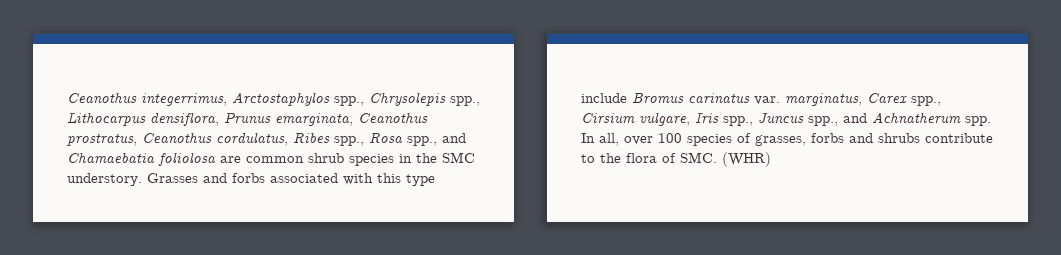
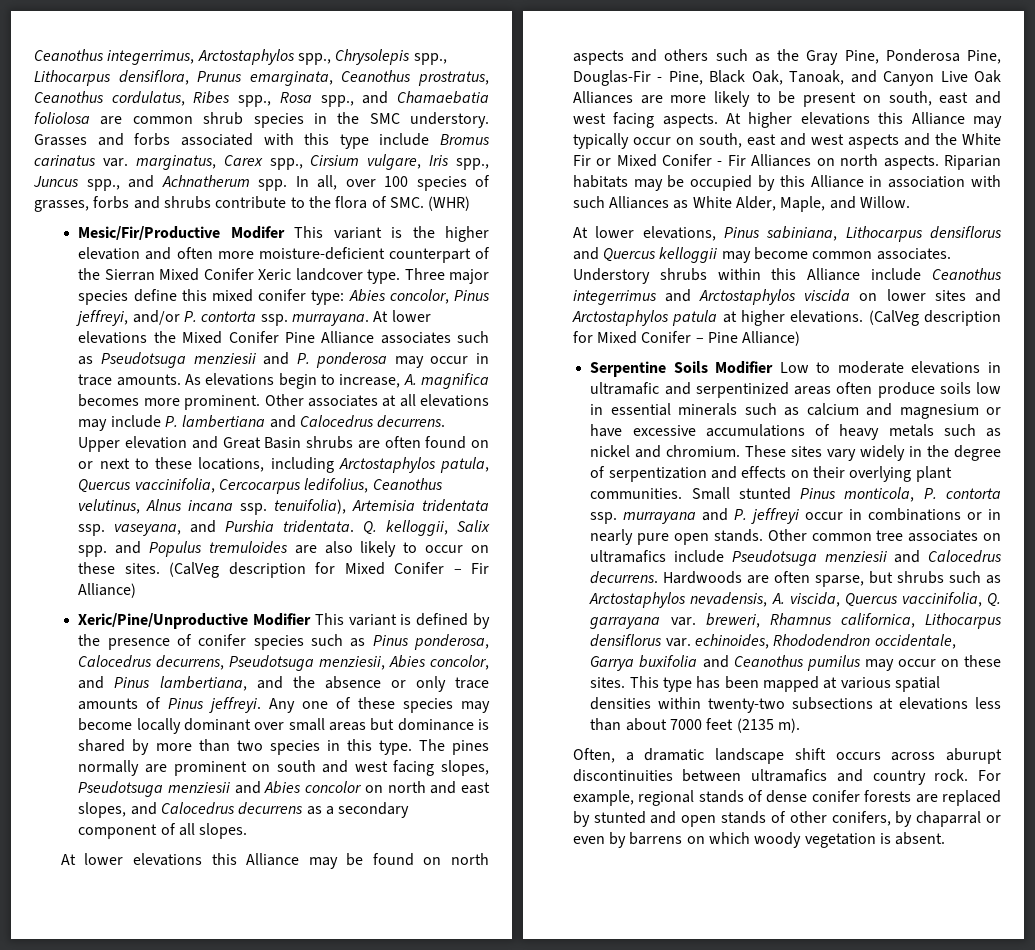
+ Mesic/Fir/Productive Modifer This variant is the higher elevation and often more moisture-deficient counterpart of the Sierran Mixed Conifer Xeric landcover type. Three major species define this mixed conifer type: Abies concolor, Pinus jeffreyi, and/or P. contorta ssp. murrayana. At lower elevations the Mixed Conifer Pine Alliance associates such as Pseudotsuga menziesii and P. ponderosa may occur in trace amounts. As elevations begin to increase, A. magnifica becomes more prominent. Other associates at all elevations may include P. lambertiana and Calocedrus decurrens. Upper elevation and Great Basin shrubs are often found on or next to these locations, including Arctostaphylos patula, Quercus vaccinifolia, Cercocarpus ledifolius, Ceanothus velutinus, Alnus incana ssp. tenuifolia), Artemisia tridentata ssp. vaseyana, and Purshia tridentata. Q. kelloggii, Salix spp. and Populus tremuloides are also likely to occur on these sites. (CalVeg description for Mixed Conifer – Fir Alliance)
+ Xeric/Pine/Unproductive Modifier This variant is defined by the presence of conifer species such as Pinus ponderosa, Calocedrus decurrens, Pseudotsuga menziesii, Abies concolor, and Pinus lambertiana, and the absence or only trace amounts of Pinus jeffreyi. Any one of these species may become locally dominant over small areas but dominance is shared by more than two species in this type. The pines normally are prominent on south and west facing slopes, Pseudotsuga menziesii and Abies concolor on north and east slopes, and Calocedrus decurrens as a secondary component of all slopes.
+ At lower elevations this Alliance may be found on north aspects and others such as the Gray Pine, Ponderosa Pine, Douglas-Fir - Pine, Black Oak, Tanoak, and Canyon Live Oak Alliances are more likely to be present on south, east and west facing aspects. At higher elevations this Alliance may typically occur on south, east and west aspects and the White Fir or Mixed Conifer - Fir Alliances on north aspects. Riparian habitats may be occupied by this Alliance in association with such Alliances as White Alder, Maple, and Willow.
+ At lower elevations, Pinus sabiniana, Lithocarpus densiflorus and Quercus kelloggii may become common associates. Understory shrubs within this Alliance include Ceanothus integerrimus and Arctostaphylos viscida on lower sites and Arctostaphylos patula at higher elevations. (CalVeg description for Mixed Conifer – Pine Alliance)
+ Serpentine Soils Modifier Low to moderate elevations in ultramafic and serpentinized areas often produce soils low in essential minerals such as calcium and magnesium or have excessive accumulations of heavy metals such as nickel and chromium. These sites vary widely in the degree of serpentization and effects on their overlying plant communities. Small stunted Pinus monticola, P. contorta ssp. murrayana and P. jeffreyi occur in combinations or in nearly pure open stands. Other common tree associates on ultramafics include Pseudotsuga menziesii and Calocedrus decurrens. Hardwoods are often sparse, but shrubs such as Arctostaphylos nevadensis, A. viscida, Quercus vaccinifolia, Q. garrayana var. breweri, Rhamnus californica, Lithocarpus densiflorus var. echinoides, Rhododendron occidentale, Garrya buxifolia and Ceanothus pumilus may occur on these sites. This type has been mapped at various spatial densities within twenty-two subsections at elevations less than about 7000 feet (2135 m).
+ Often, a dramatic landscape shift occurs across aburupt discontinuities between ultramafics and country rock. For example, regional stands of dense conifer forests are replaced by stunted and open stands of other conifers, by chaparral or even by barrens on which woody vegetation is absent.

